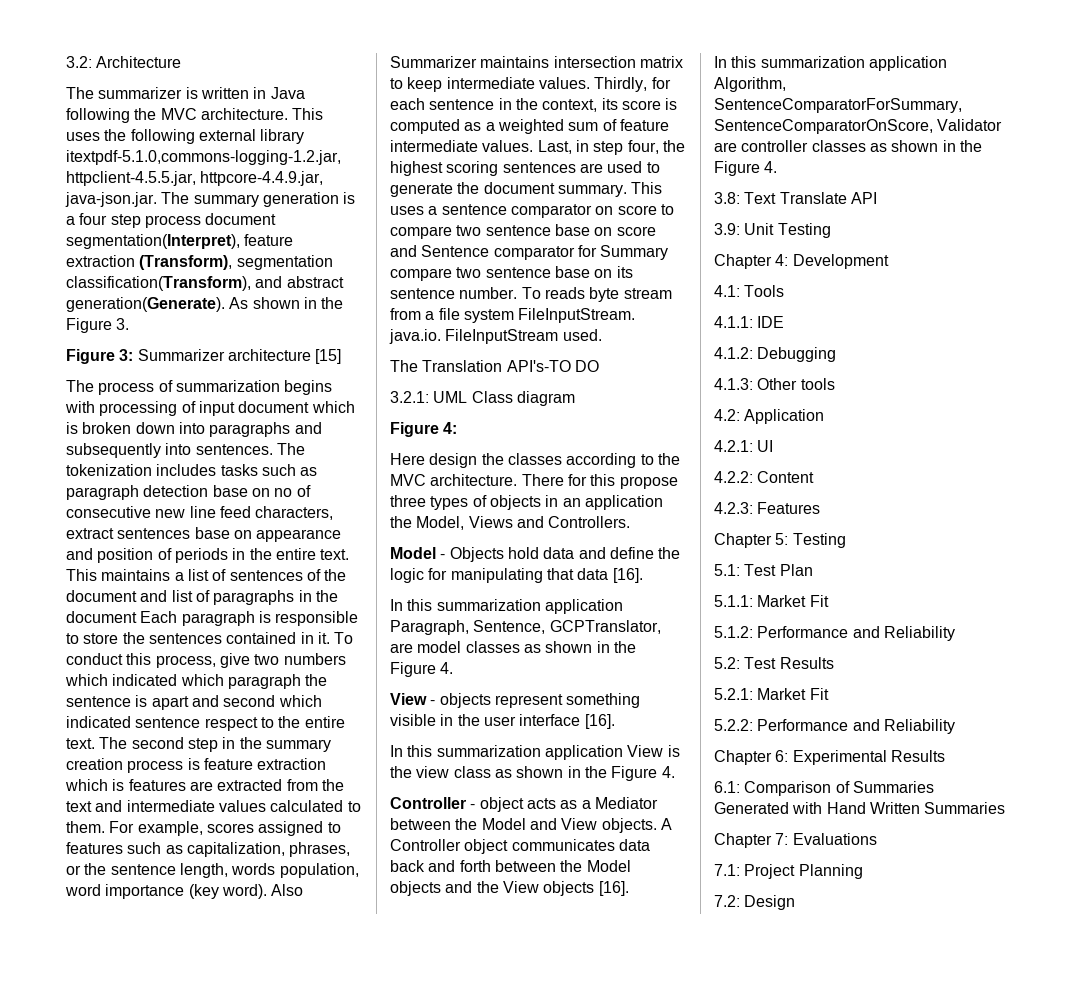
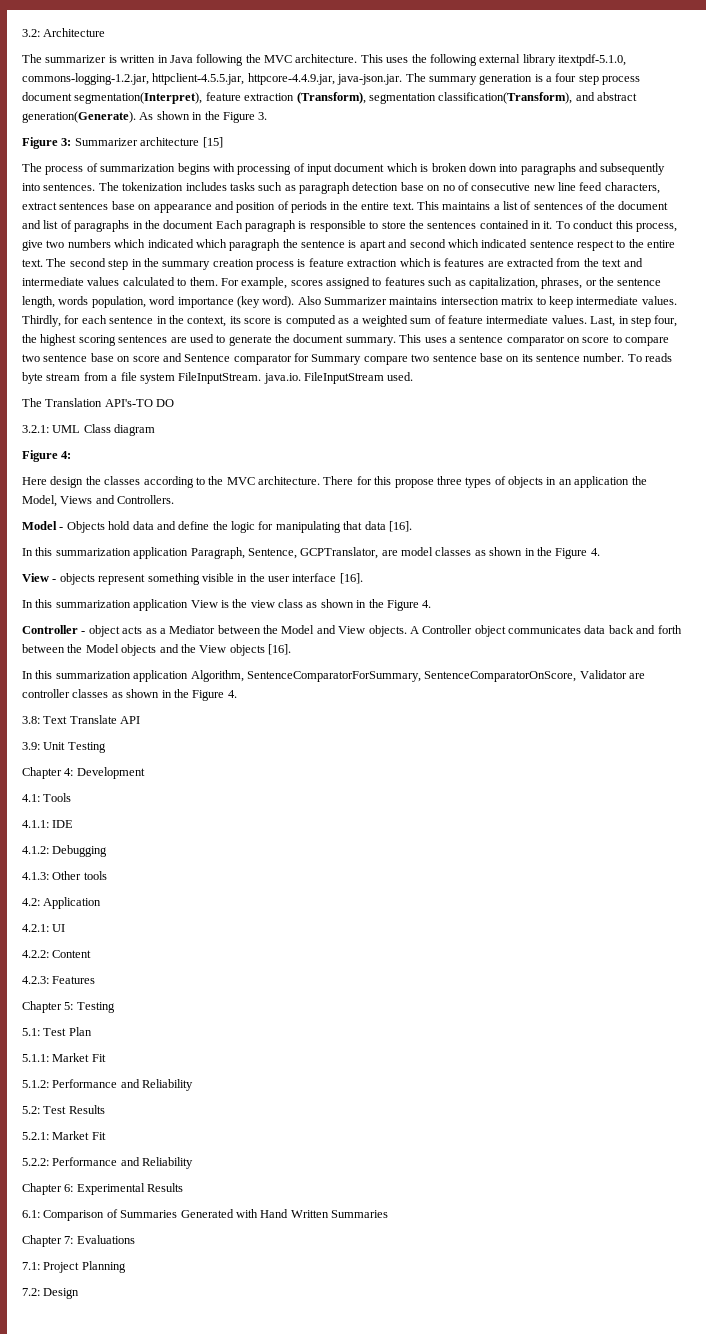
- This uses the following external library itextpdf-5.1.0,commons-logging-1.2.jar, httpclient-4.5.5.jar, httpcore-4.4.9.jar, java-json.jar. The summary generation is a four step process document segmentation(Interpret), feature extraction (Transform), segmentation classification(Transform), and abstract generation(Generate).
+ This uses the following external library itextpdf-5.1.0, commons-logging-1.2.jar, httpclient-4.5.5.jar, httpcore-4.4.9.jar, java-json.jar. The summary generation is a four step process document segmentation(Interpret), feature extraction (Transform), segmentation classification(Transform), and abstract generation(Generate).

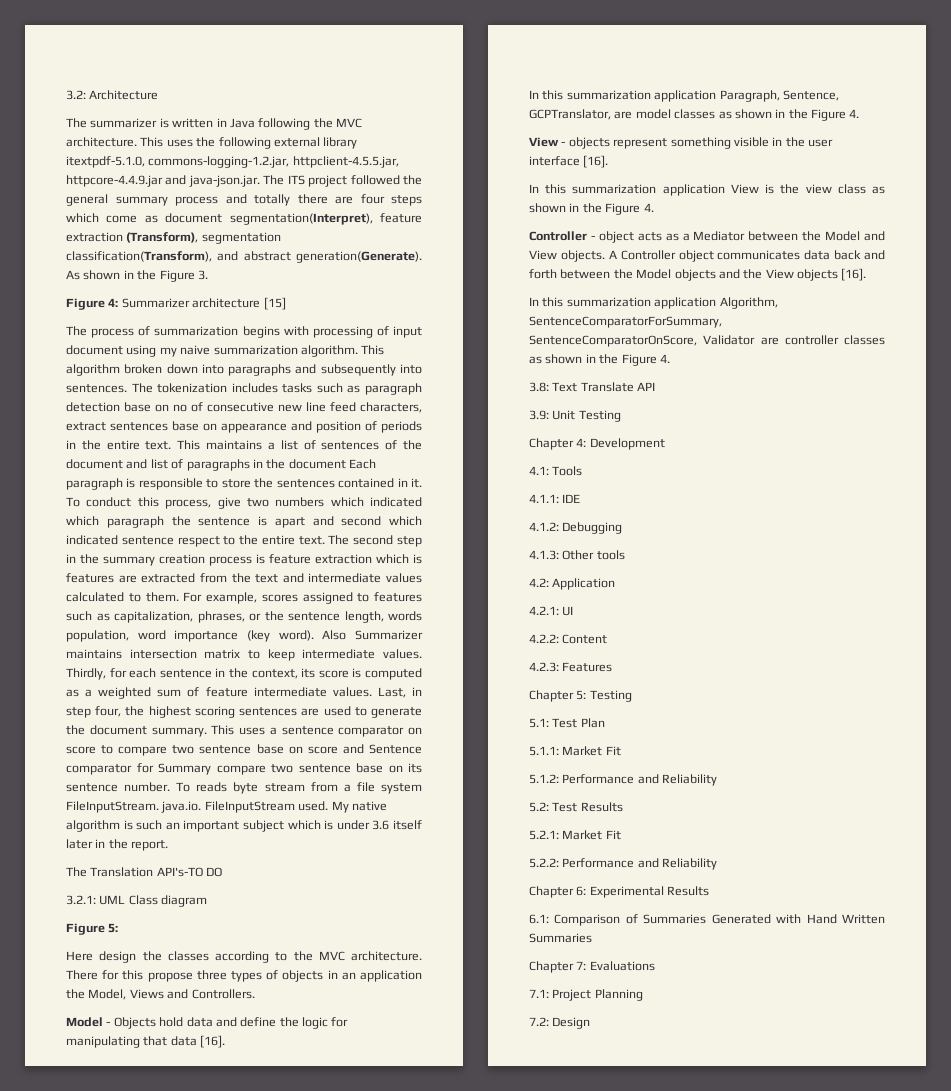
- This uses the following external library itextpdf-5.1.0, commons-logging-1.2.jar, httpclient-4.5.5.jar, httpcore-4.4.9.jar, java-json.jar. The summary generation is a four step process document segmentation(Interpret), feature extraction (Transform), segmentation classification(Transform), and abstract generation(Generate).
+ This uses the following external library itextpdf-5.1.0, commons-logging-1.2.jar, httpclient-4.5.5.jar, httpcore-4.4.9.jar and java-json.jar. The ITS project followed the general summary process and totally there are four steps which come as document segmentation(Interpret), feature extraction (Transform), segmentation classification(Transform), and abstract generation(Generate).
- Figure 3: Summarizer architecture [15]
+ Figure 4: Summarizer architecture [15]
- The process of summarization begins with processing of input document which is broken down into paragraphs and subsequently into sentences.
+ The process of summarization begins with processing of input document using my naive summarization algorithm. This algorithm broken down into paragraphs and subsequently into sentences.
+ My native algorithm is such an important subject which is under 3.6 itself later in the report.
- Figure 4:
+ Figure 5:

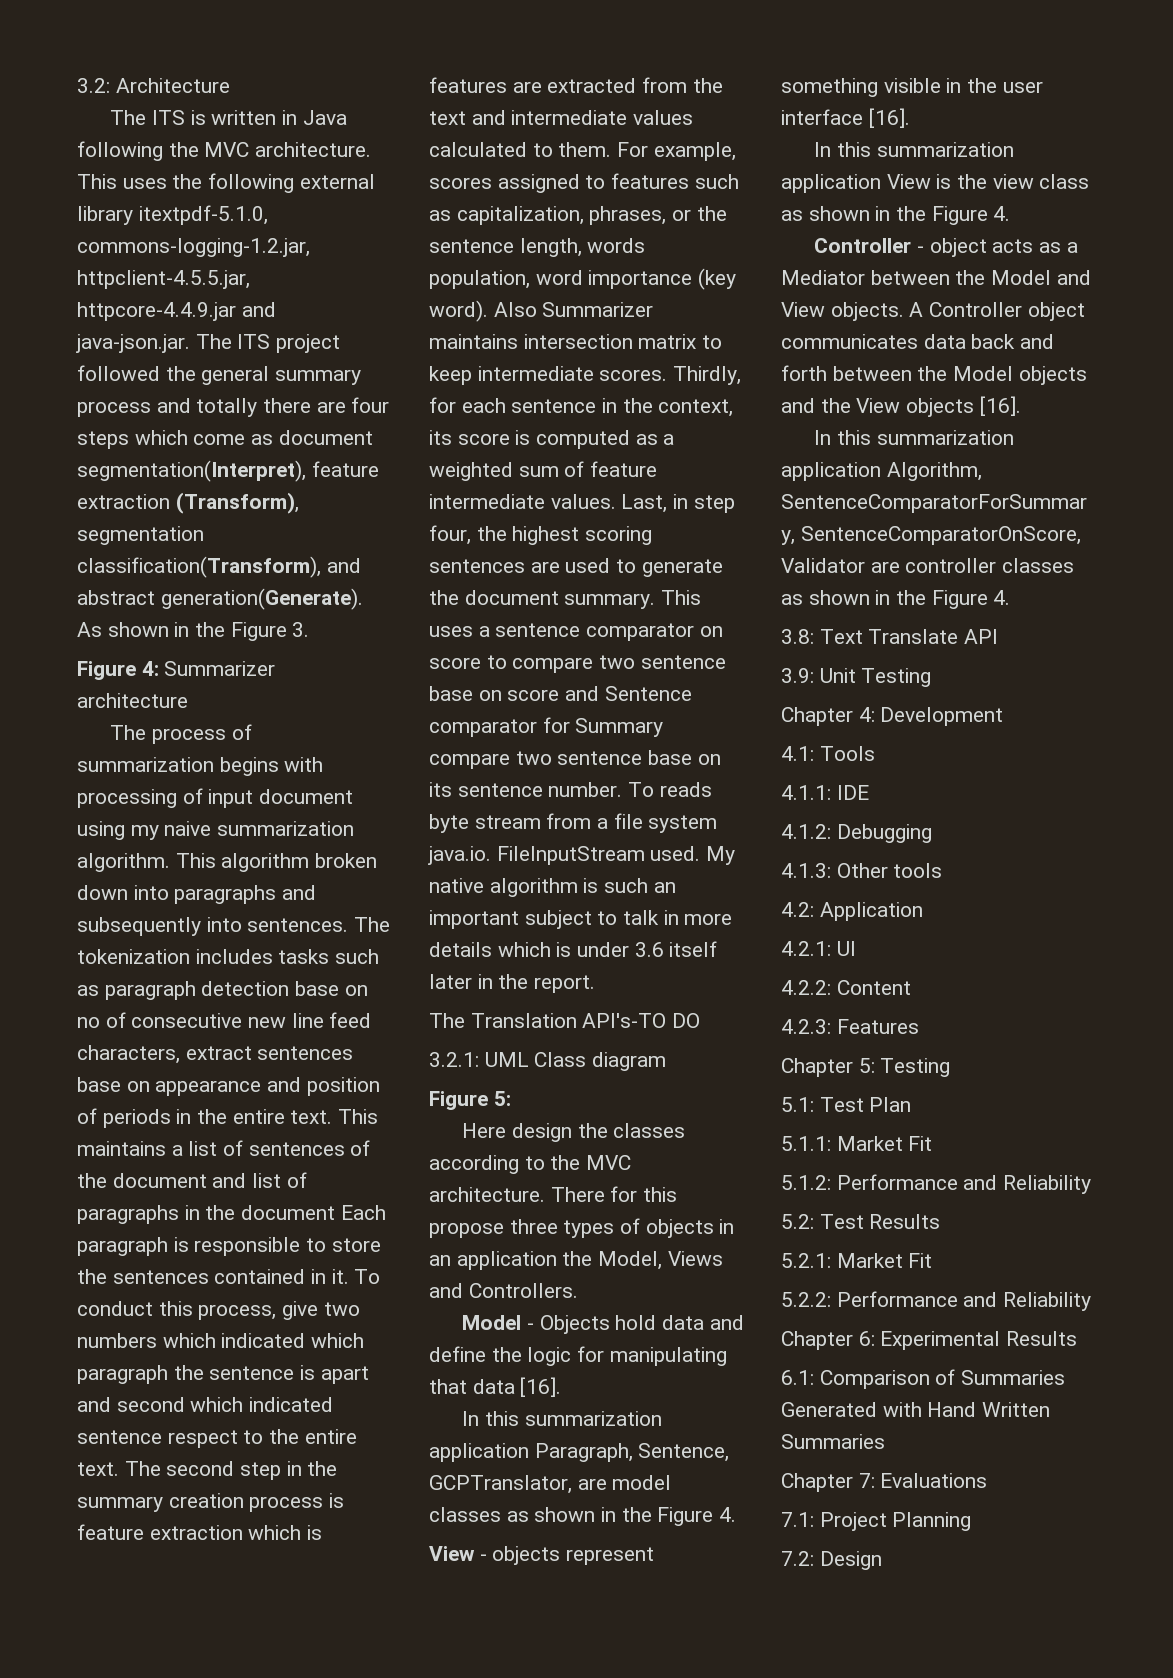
- The summarizer is written in Java following the MVC architecture.
+ The ITS is written in Java following the MVC architecture.
- Figure 4: Summarizer architecture [15]
+ Figure 4: Summarizer architecture
- Also Summarizer maintains intersection matrix to keep intermediate values.
+ Also Summarizer maintains intersection matrix to keep intermediate scores.
- To reads byte stream from a file system FileInputStream. java.io. FileInputStream used.
+ To reads byte stream from a file system java.io. FileInputStream used.
- My native algorithm is such an important subject which is under 3.6 itself later in the report.
+ My native algorithm is such an important subject to talk in more details which is under 3.6 itself later in the report.

